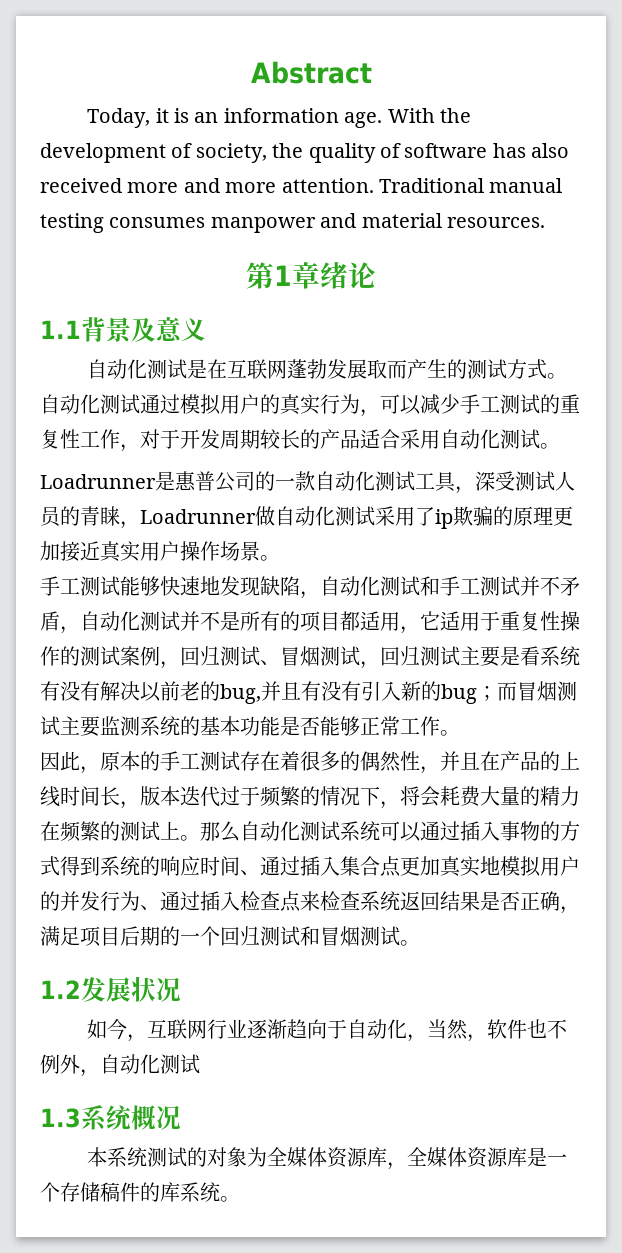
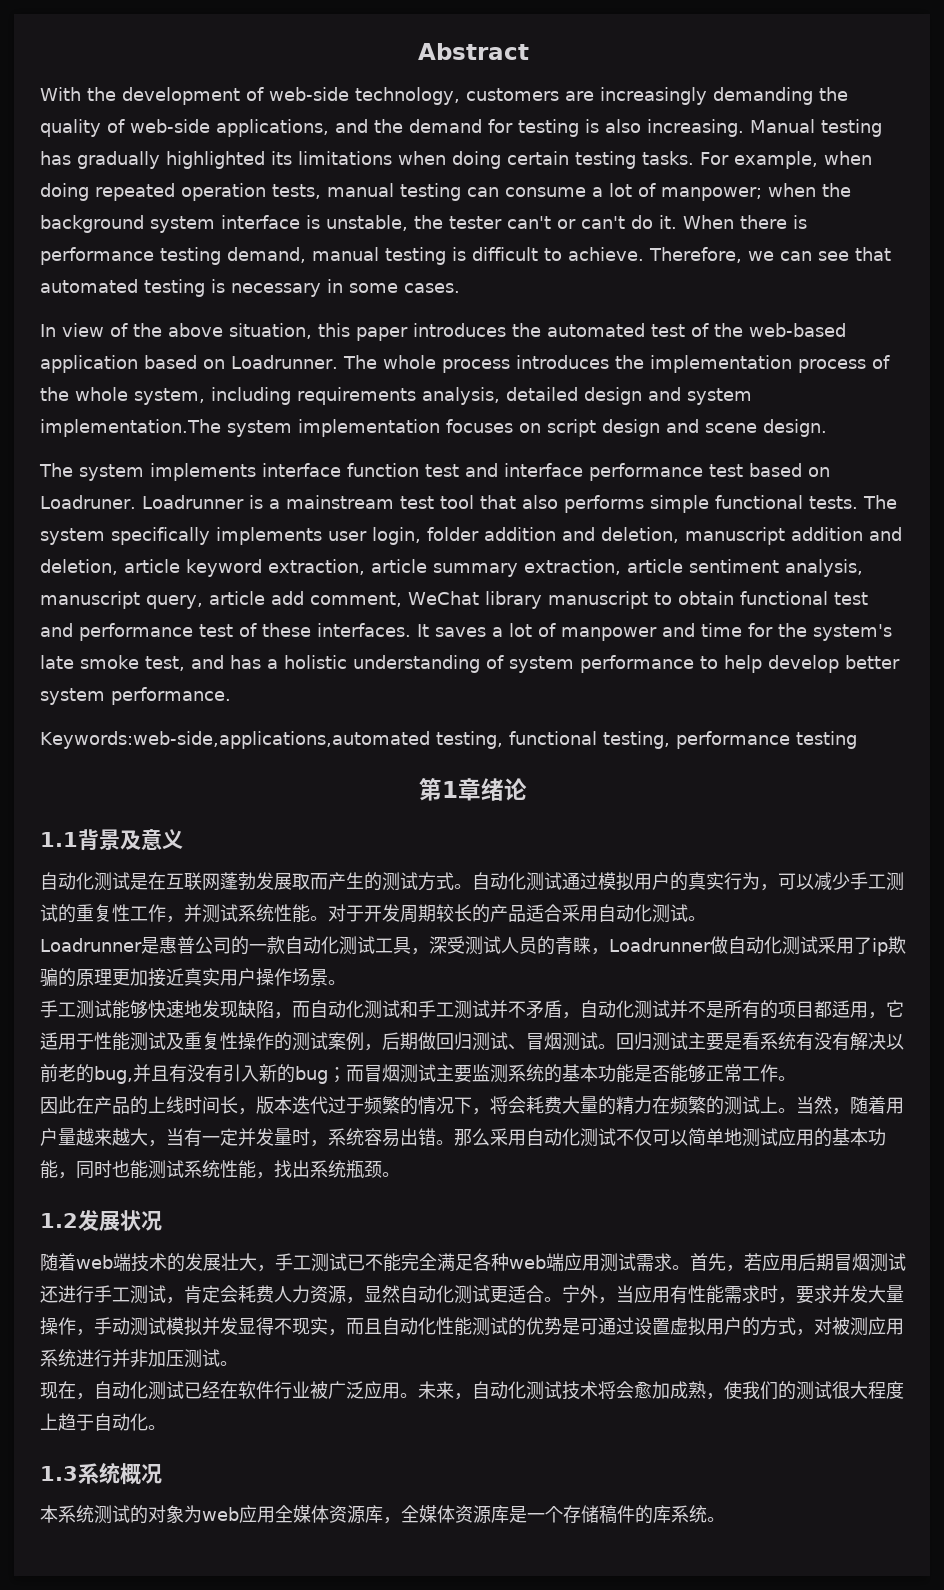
- Today, it is an information age. With the development of society, the quality of software has also received more and more attention. Traditional manual testing consumes manpower and material resources.
+ With the development of web-side technology, customers are increasingly demanding the quality of web-side applications, and the demand for testing is also increasing. Manual testing has gradually highlighted its limitations when doing certain testing tasks. For example, when doing repeated operation tests, manual testing can consume a lot of manpower; when the background system interface is unstable, the tester can't or can't do it. When there is performance testing demand, manual testing is difficult to achieve. Therefore, we can see that automated testing is necessary in some cases.
+ In view of the above situation, this paper introduces the automated test of the web-based application based on Loadrunner. The whole process introduces the implementation process of the whole system, including requirements analysis, detailed design and system implementation.The system implementation focuses on script design and scene design.
+ The system implements interface function test and interface performance test based on Loadruner. Loadrunner is a mainstream test tool that also performs simple functional tests. The system specifically implements user login, folder addition and deletion, manuscript addition and deletion, article keyword extraction, article summary extraction, article sentiment analysis, manuscript query, article add comment, WeChat library manuscript to obtain functional test and performance test of these interfaces. It saves a lot of manpower and time for the system's late smoke test, and has a holistic understanding of system performance to help develop better system performance.
+ Keywords:web-side,applications,automated testing, functional testing, performance testing
- 自动化测试通过模拟用户的真实行为，可以减少手工测试的重复性工作，对于开发周期较长的产品适合采用自动化测试。
+ 自动化测试通过模拟用户的真实行为，可以减少手工测试的重复性工作，并测试系统性能。对于开发周期较长的产品适合采用自动化测试。
- 手工测试能够快速地发现缺陷，自动化测试和手工测试并不矛盾，自动化测试并不是所有的项目都适用，它适用于重复性操作的测试案例，回归测试、冒烟测试，回归测试主要是看系统有没有解决以前老的bug,并且有没有引入新的bug；
+ 手工测试能够快速地发现缺陷，而自动化测试和手工测试并不矛盾，自动化测试并不是所有的项目都适用，它适用于性能测试及重复性操作的测试案例，后期做回归测试、冒烟测试。回归测试主要是看系统有没有解决以前老的bug,并且有没有引入新的bug；
- 因此，原本的手工测试存在着很多的偶然性，并且在产品的上线时间长，版本迭代过于频繁的情况下，将会耗费大量的精力在频繁的测试上。
+ 因此在产品的上线时间长，版本迭代过于频繁的情况下，将会耗费大量的精力在频繁的测试上。
- 那么自动化测试系统可以通过插入事物的方式得到系统的响应时间、通过插入集合点更加真实地模拟用户的并发行为、通过插入检查点来检查系统返回结果是否正确，满足项目后期的一个回归测试和冒烟测试。
+ 当然，随着用户量越来越大，当有一定并发量时，系统容易出错。那么采用自动化测试不仅可以简单地测试应用的基本功能，同时也能测试系统性能，找出系统瓶颈。
  1.2发展状况
- 如今，互联网行业逐渐趋向于自动化，当然，软件也不例外，自动化测试
+ 随着web端技术的发展壮大，手工测试已不能完全满足各种web端应用测试需求。首先，若应用后期冒烟测试还进行手工测试，肯定会耗费人力资源，显然自动化测试更适合。宁外，当应用有性能需求时，要求并发大量操作，手动测试模拟并发显得不现实，而且自动化性能测试的优势是可通过设置虚拟用户的方式，对被测应用系统进行并非加压测试。
+ 现在，自动化测试已经在软件行业被广泛应用。未来，自动化测试技术将会愈加成熟，使我们的测试很大程度上趋于自动化。
- 本系统测试的对象为全媒体资源库，全媒体资源库是一个存储稿件的库系统。
+ 本系统测试的对象为web应用全媒体资源库，全媒体资源库是一个存储稿件的库系统。

